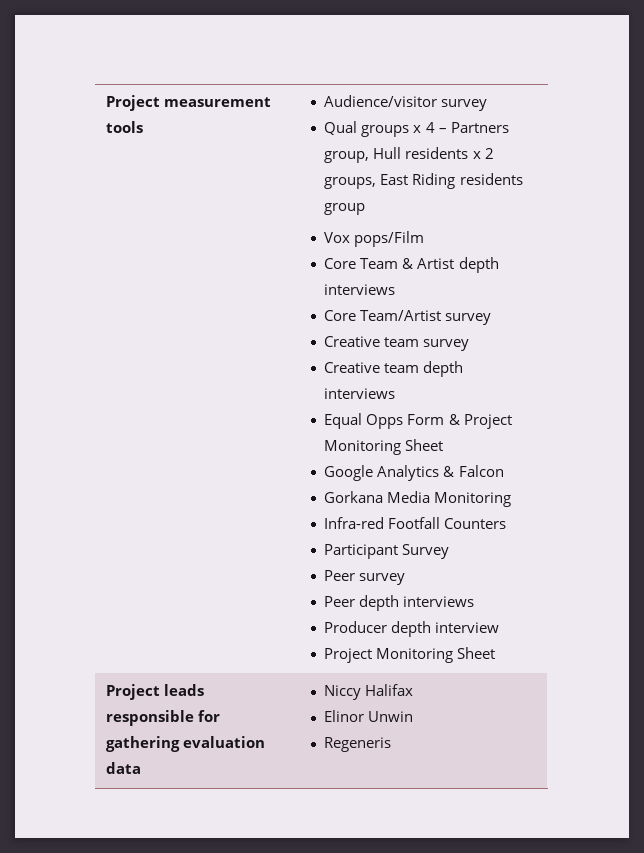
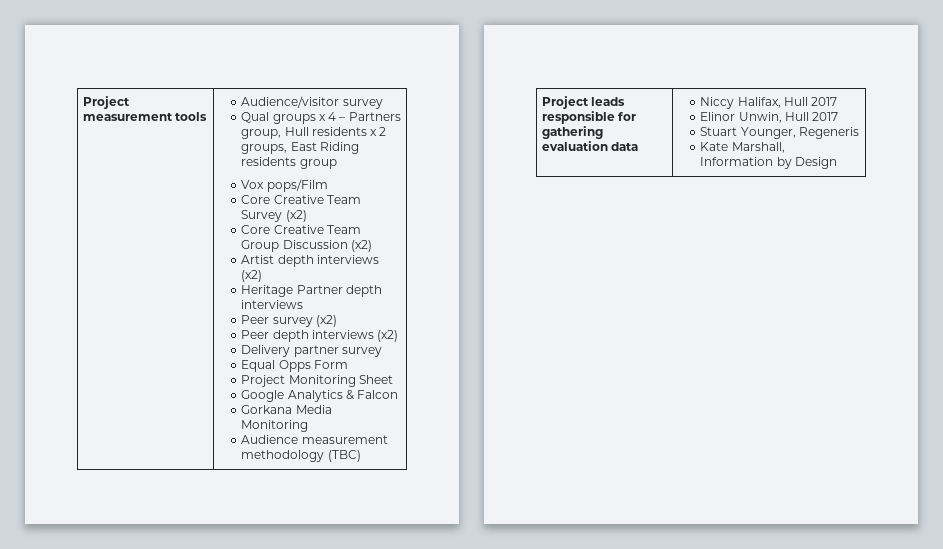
- Core Team & Artist depth interviews
- Core Team/Artist survey
- Creative team survey
- Creative team depth interviews
+ Core Creative Team Survey (x2)
+ Core Creative Team Group Discussion (x2)
+ Artist depth interviews (x2)
+ Heritage Partner depth interviews
+ Peer survey (x2)
+ Peer depth interviews (x2)
+ Delivery partner survey
- Equal Opps Form & Project Monitoring Sheet
+ Equal Opps Form
+ Project Monitoring Sheet
- Infra-red Footfall Counters
- Participant Survey
- Peer survey
- Peer depth interviews
- Producer depth interview
- Project Monitoring Sheet
+ Audience measurement methodology (TBC)
- Project leads responsible for gathering evaluation data | Niccy Halifax
- Elinor Unwin
- Regeneris
+ Project leads responsible for gathering evaluation data | Niccy Halifax, Hull 2017
+ Elinor Unwin, Hull 2017
+ Stuart Younger, Regeneris
+ Kate Marshall, Information by Design

